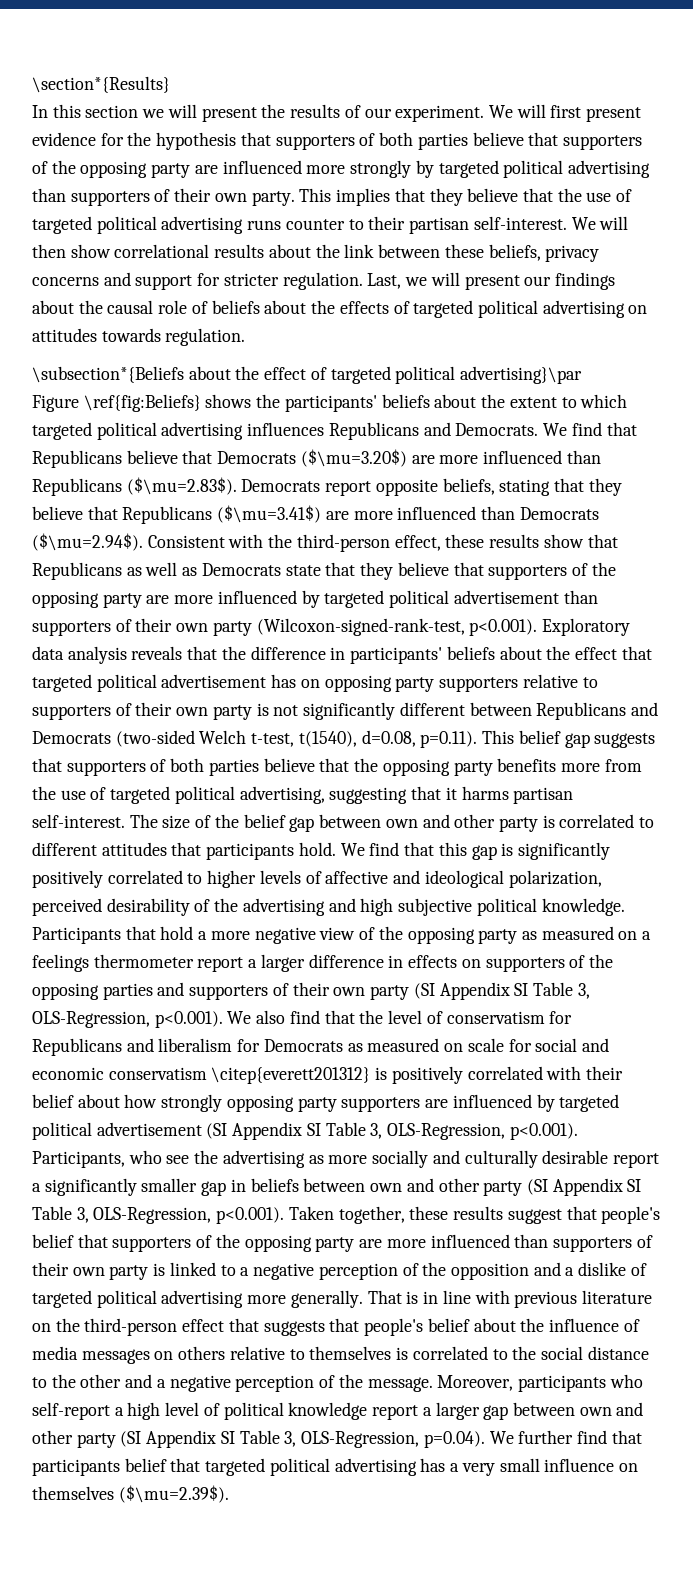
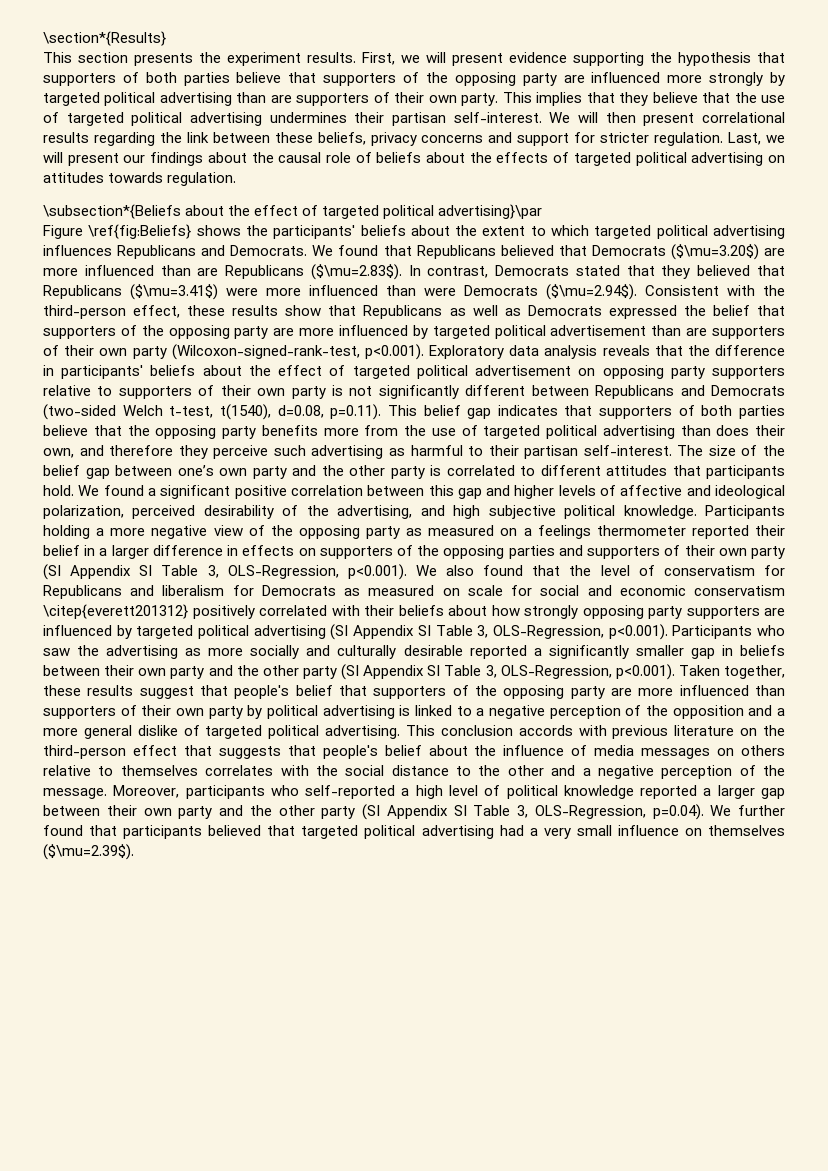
- In this section we will present the results of our experiment. We will first present evidence for the hypothesis that supporters of both parties believe that supporters of the opposing party are influenced more strongly by targeted political advertising than supporters of their own party.
+ This section presents the experiment results. First, we will present evidence supporting the hypothesis that supporters of both parties believe that supporters of the opposing party are influenced more strongly by targeted political advertising than are supporters of their own party.
- This implies that they believe that the use of targeted political advertising runs counter to their partisan self-interest.
+ This implies that they believe that the use of targeted political advertising undermines their partisan self-interest.
- We will then show correlational results about the link between these beliefs, privacy concerns and support for stricter regulation.
+ We will then present correlational results regarding the link between these beliefs, privacy concerns and support for stricter regulation.
- We find that Republicans believe that Democrats ($\mu=3.20$) are more influenced than Republicans ($\mu=2.83$). Democrats report opposite beliefs, stating that they believe that Republicans ($\mu=3.41$) are more influenced than Democrats ($\mu=2.94$). Consistent with the third-person effect, these results show that Republicans as well as Democrats state that they believe that supporters of the opposing party are more influenced by targeted political advertisement than supporters of their own party (Wilcoxon-signed-rank-test, p<0.001). Exploratory data analysis reveals that the difference in participants' beliefs about the effect that targeted political advertisement has on opposing party supporters relative to supporters of their own party is not significantly different between Republicans and Democrats (two-sided Welch t-test, t(1540), d=0.08, p=0.11). This belief gap suggests that supporters of both parties believe that the opposing party benefits more from the use of targeted political advertising, suggesting that it harms partisan self-interest.
+ We found that Republicans believed that Democrats ($\mu=3.20$) are more influenced than are Republicans ($\mu=2.83$). In contrast, Democrats stated that they believed that Republicans ($\mu=3.41$) were more influenced than were Democrats ($\mu=2.94$). Consistent with the third-person effect, these results show that Republicans as well as Democrats expressed the belief that supporters of the opposing party are more influenced by targeted political advertisement than are supporters of their own party (Wilcoxon-signed-rank-test, p<0.001). Exploratory data analysis reveals that the difference in participants' beliefs about the effect of targeted political advertisement on opposing party supporters relative to supporters of their own party is not significantly different between Republicans and Democrats (two-sided Welch t-test, t(1540), d=0.08, p=0.11). This belief gap indicates that supporters of both parties believe that the opposing party benefits more from the use of targeted political advertising than does their own, and therefore they perceive such advertising as harmful to their partisan self-interest.
- The size of the belief gap between own and other party is correlated to different attitudes that participants hold.
+ The size of the belief gap between one’s own party and the other party is correlated to different attitudes that participants hold.
- We find that this gap is significantly positively correlated to higher levels of affective and ideological polarization, perceived desirability of the advertising and high subjective political knowledge.
+ We found a significant positive correlation between this gap and higher levels of affective and ideological polarization, perceived desirability of the advertising, and high subjective political knowledge.
- Participants that hold a more negative view of the opposing party as measured on a feelings thermometer report a larger difference in effects on supporters of the opposing parties and supporters of their own party (SI Appendix SI Table 3, OLS-Regression, p<0.001). We also find that the level of conservatism for Republicans and liberalism for Democrats as measured on scale for social and economic conservatism \citep{everett201312} is positively correlated with their belief about how strongly opposing party supporters are influenced by targeted political advertisement (SI Appendix SI Table 3, OLS-Regression, p<0.001). Participants, who see the advertising as more socially and culturally desirable report a significantly smaller gap in beliefs between own and other party (SI Appendix SI Table 3, OLS-Regression, p<0.001). Taken together, these results suggest that people's belief that supporters of the opposing party are more influenced than supporters of their own party is linked to a negative perception of the opposition and a dislike of targeted political advertising more generally. That is in line with previous literature on the third-person effect that suggests that people's belief about the influence of media messages on others relative to themselves is correlated to the social distance to the other and a negative perception of the message.
+ Participants holding a more negative view of the opposing party as measured on a feelings thermometer reported their belief in a larger difference in effects on supporters of the opposing parties and supporters of their own party (SI Appendix SI Table 3, OLS-Regression, p<0.001). We also found that the level of conservatism for Republicans and liberalism for Democrats as measured on scale for social and economic conservatism \citep{everett201312} positively correlated with their beliefs about how strongly opposing party supporters are influenced by targeted political advertising (SI Appendix SI Table 3, OLS-Regression, p<0.001). Participants who saw the advertising as more socially and culturally desirable reported a significantly smaller gap in beliefs between their own party and the other party (SI Appendix SI Table 3, OLS-Regression, p<0.001). Taken together, these results suggest that people's belief that supporters of the opposing party are more influenced than supporters of their own party by political advertising is linked to a negative perception of the opposition and a more general dislike of targeted political advertising. This conclusion accords with previous literature on the third-person effect that suggests that people's belief about the influence of media messages on others relative to themselves correlates with the social distance to the other and a negative perception of the message.
- Moreover, participants who self-report a high level of political knowledge report a larger gap between own and other party (SI Appendix SI Table 3, OLS-Regression, p=0.04). We further find that participants belief that targeted political advertising has a very small influence on themselves ($\mu=2.39$).
+ Moreover, participants who self-reported a high level of political knowledge reported a larger gap between their own party and the other party (SI Appendix SI Table 3, OLS-Regression, p=0.04). We further found that participants believed that targeted political advertising had a very small influence on themselves ($\mu=2.39$).

